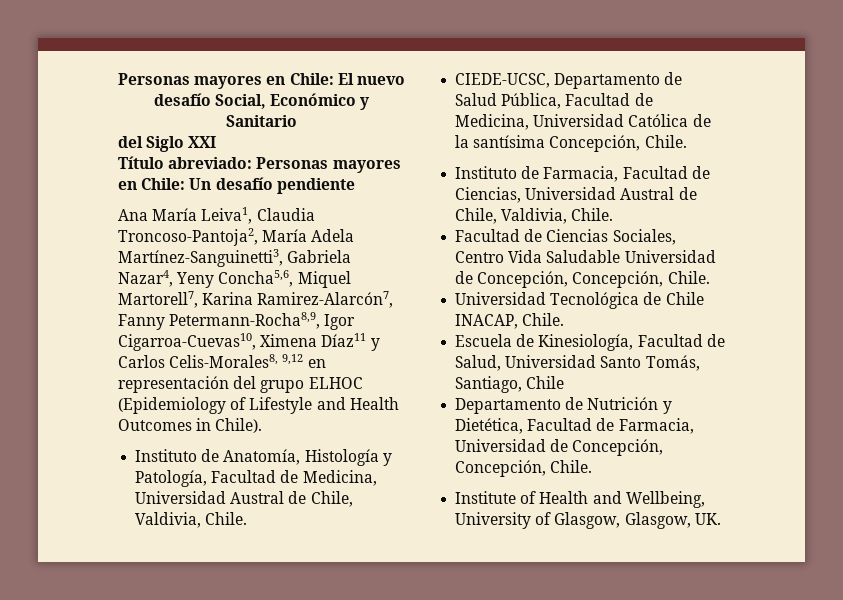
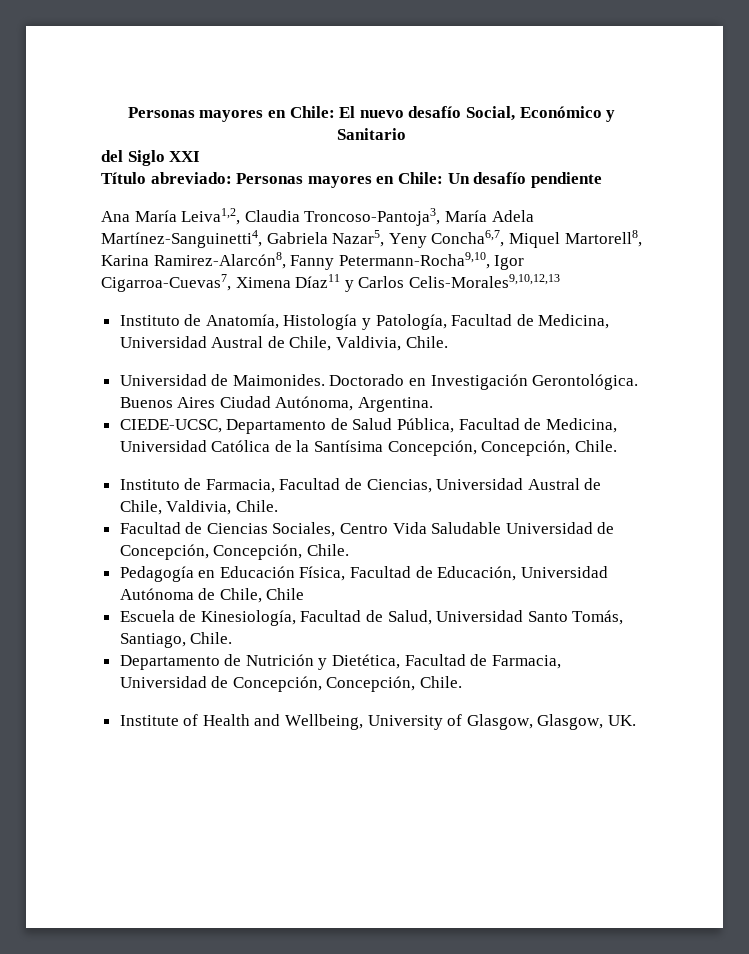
- Ana María Leiva1, Claudia Troncoso-Pantoja2, María Adela Martínez-Sanguinetti3, Gabriela Nazar4, Yeny Concha5,6, Miquel Martorell7, Karina Ramirez-Alarcón7, Fanny Petermann-Rocha8,9, Igor Cigarroa-Cuevas10, Ximena Díaz11 y Carlos Celis-Morales8, 9,12 en representación del grupo ELHOC (Epidemiology of Lifestyle and Health Outcomes in Chile).
+ Ana María Leiva1,2, Claudia Troncoso-Pantoja3, María Adela Martínez-Sanguinetti4, Gabriela Nazar5, Yeny Concha6,7, Miquel Martorell8, Karina Ramirez-Alarcón8, Fanny Petermann-Rocha9,10, Igor Cigarroa-Cuevas7, Ximena Díaz11 y Carlos Celis-Morales9,10,12,13
+ Universidad de Maimonides. Doctorado en Investigación Gerontológica. Buenos Aires Ciudad Autónoma, Argentina.
- CIEDE-UCSC, Departamento de Salud Pública, Facultad de Medicina, Universidad Católica de la santísima Concepción, Chile.
+ CIEDE-UCSC, Departamento de Salud Pública, Facultad de Medicina, Universidad Católica de la Santísima Concepción, Concepción, Chile.
- Universidad Tecnológica de Chile INACAP, Chile.
+ Pedagogía en Educación Física, Facultad de Educación, Universidad Autónoma de Chile, Chile
- Escuela de Kinesiología, Facultad de Salud, Universidad Santo Tomás, Santiago, Chile
+ Escuela de Kinesiología, Facultad de Salud, Universidad Santo Tomás, Santiago, Chile.

